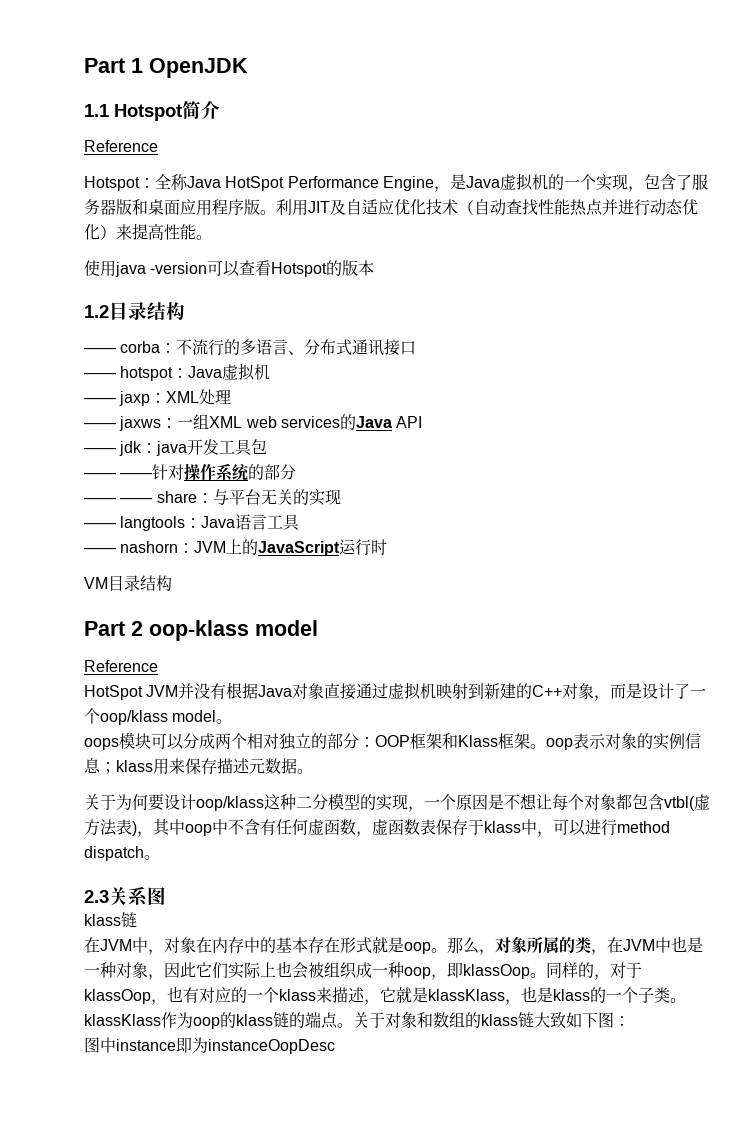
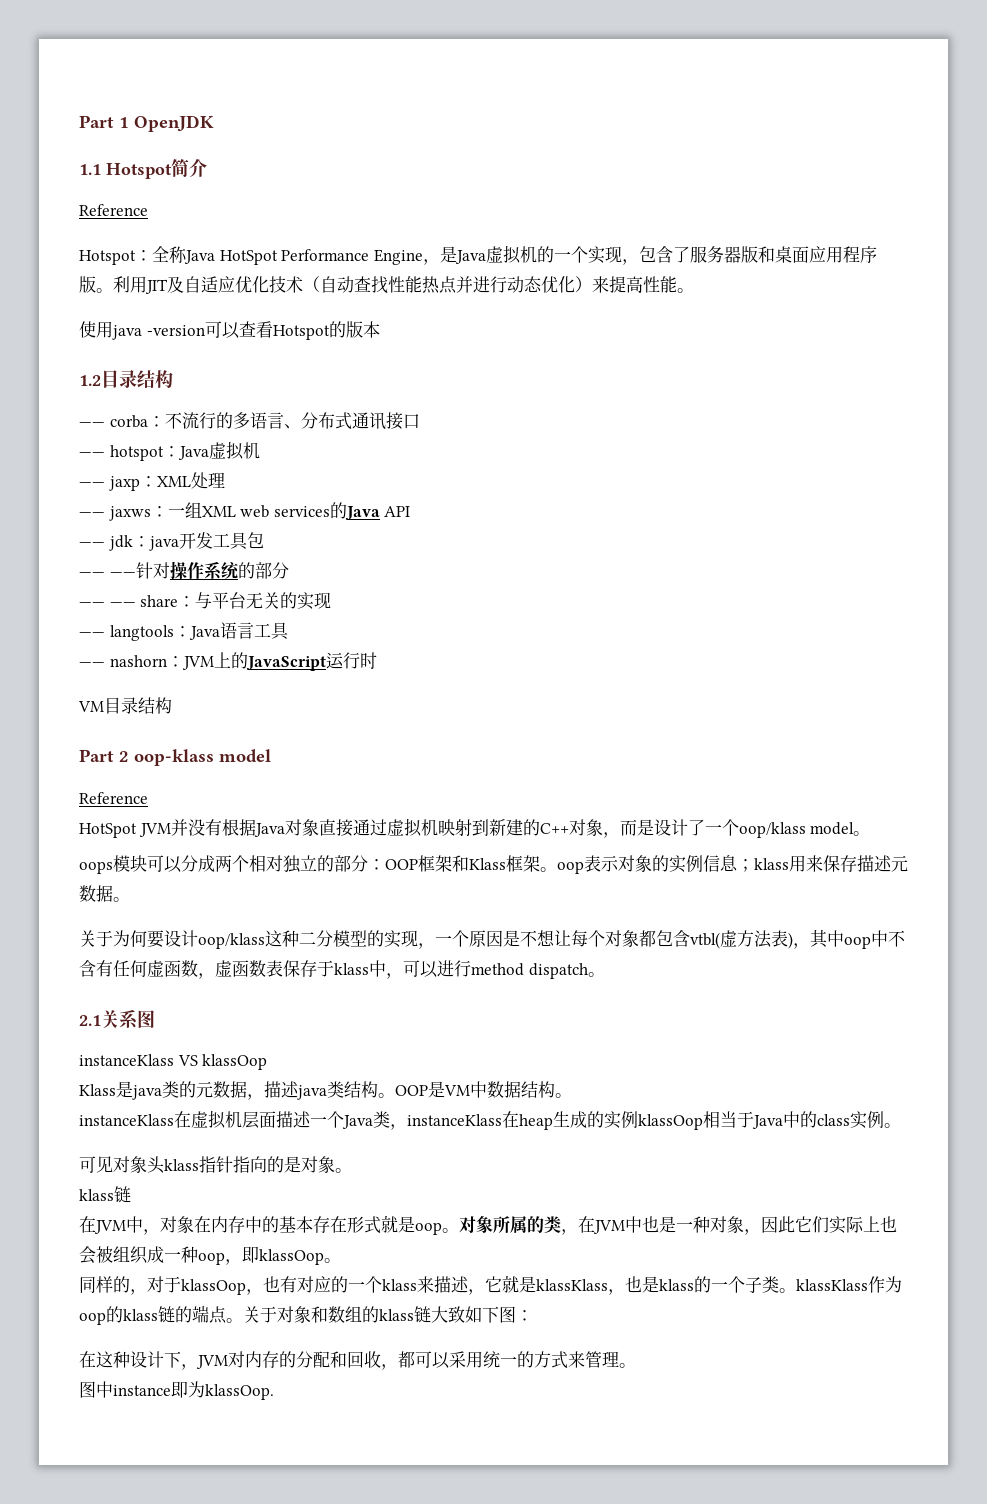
- 2.3关系图
+ 2.1关系图
+ instanceKlass VS klassOop
+ Klass是java类的元数据，描述java类结构。OOP是VM中数据结构。
+ instanceKlass在虚拟机层面描述一个Java类，instanceKlass在heap生成的实例klassOop相当于Java中的class实例。
+ 可见对象头klass指针指向的是对象。
- 那么，对象所属的类，在JVM中也是一种对象，因此它们实际上也会被组织成一种oop，即klassOop。同样的，对于klassOop，也有对应的一个klass来描述，它就是klassKlass，也是klass的一个子类。klassKlass作为oop的klass链的端点。
+ 对象所属的类，在JVM中也是一种对象，因此它们实际上也会被组织成一种oop，即klassOop。
+ 同样的，对于klassOop，也有对应的一个klass来描述，它就是klassKlass，也是klass的一个子类。klassKlass作为oop的klass链的端点。
+ 在这种设计下，JVM对内存的分配和回收，都可以采用统一的方式来管理。
- 图中instance即为instanceOopDesc
+ 图中instance即为klassOop.

